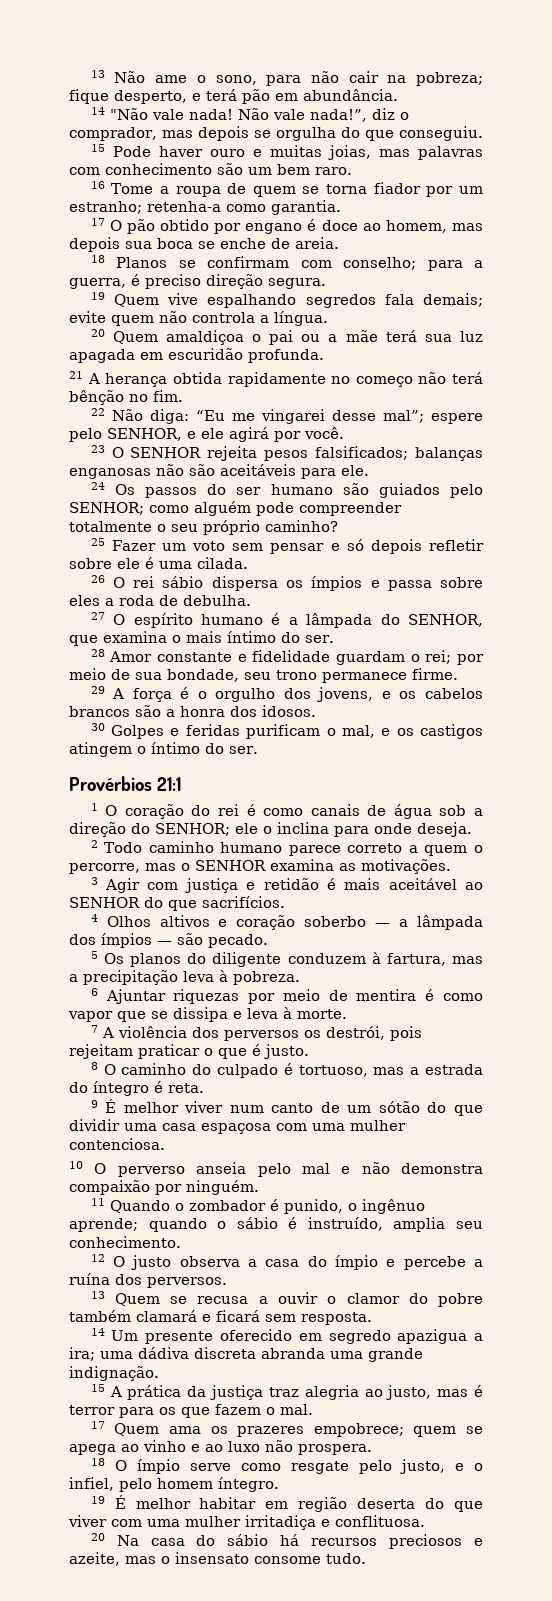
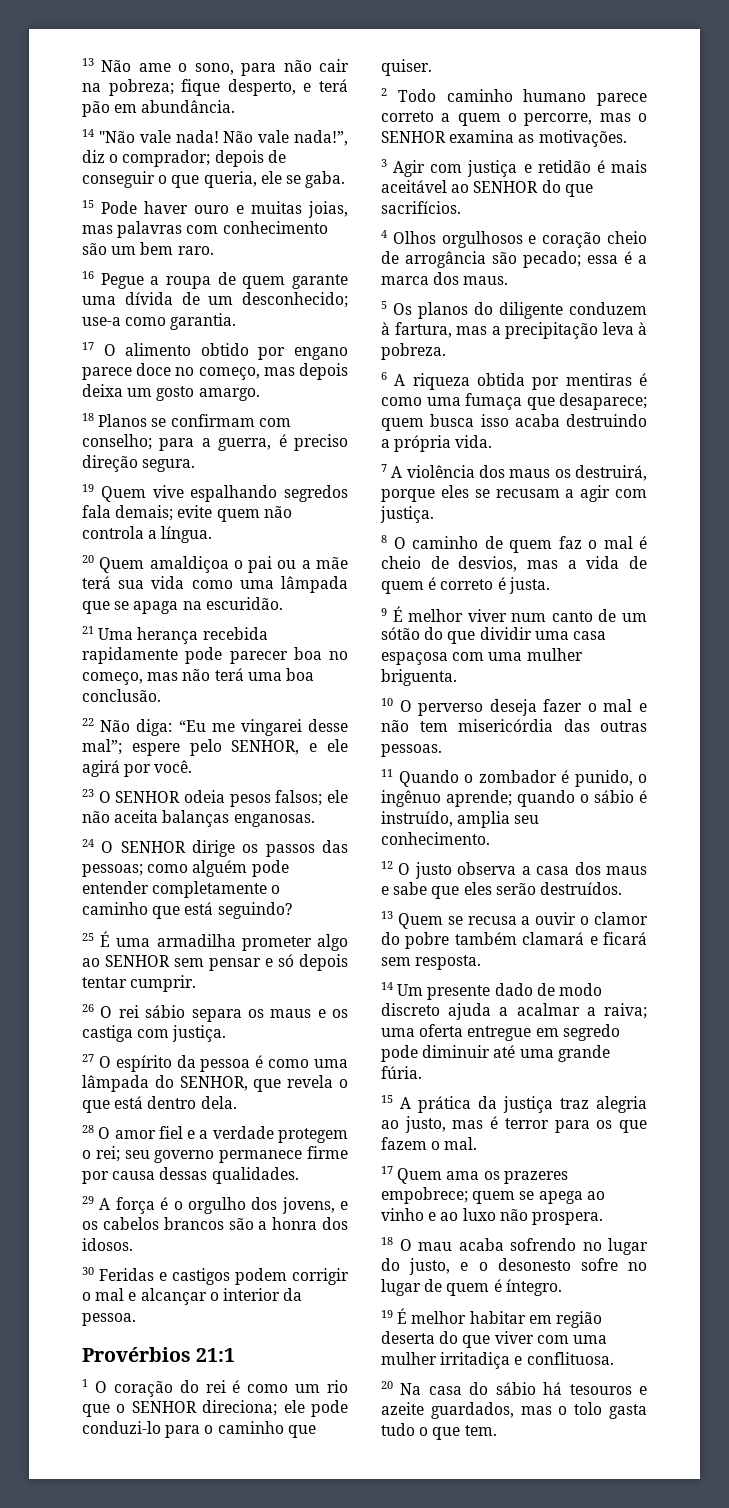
- Não vale nada!”, diz o comprador, mas depois se orgulha do que conseguiu.
+ Não vale nada!”, diz o comprador; depois de conseguir o que queria, ele se gaba.
- 16 Tome a roupa de quem se torna fiador por um estranho; retenha-a como garantia.
+ 16 Pegue a roupa de quem garante uma dívida de um desconhecido; use-a como garantia.
- 17 O pão obtido por engano é doce ao homem, mas depois sua boca se enche de areia.
+ 17 O alimento obtido por engano parece doce no começo, mas depois deixa um gosto amargo.
- 20 Quem amaldiçoa o pai ou a mãe terá sua luz apagada em escuridão profunda.
- 21 A herança obtida rapidamente no começo não terá bênção no fim.
+ 20 Quem amaldiçoa o pai ou a mãe terá sua vida como uma lâmpada que se apaga na escuridão.
+ 21 Uma herança recebida rapidamente pode parecer boa no começo, mas não terá uma boa conclusão.
- 23 O SENHOR rejeita pesos falsificados; balanças enganosas não são aceitáveis para ele.
- 24 Os passos do ser humano são guiados pelo SENHOR; como alguém pode compreender totalmente o seu próprio caminho?
- 25 Fazer um voto sem pensar e só depois refletir sobre ele é uma cilada.
- 26 O rei sábio dispersa os ímpios e passa sobre eles a roda de debulha.
- 27 O espírito humano é a lâmpada do SENHOR, que examina o mais íntimo do ser.
- 28 Amor constante e fidelidade guardam o rei; por meio de sua bondade, seu trono permanece firme.
+ 23 O SENHOR odeia pesos falsos; ele não aceita balanças enganosas.
+ 24 O SENHOR dirige os passos das pessoas; como alguém pode entender completamente o caminho que está seguindo?
+ 25 É uma armadilha prometer algo ao SENHOR sem pensar e só depois tentar cumprir.
+ 26 O rei sábio separa os maus e os castiga com justiça.
+ 27 O espírito da pessoa é como uma lâmpada do SENHOR, que revela o que está dentro dela.
+ 28 O amor fiel e a verdade protegem o rei; seu governo permanece firme por causa dessas qualidades.
- 30 Golpes e feridas purificam o mal, e os castigos atingem o íntimo do ser.
+ 30 Feridas e castigos podem corrigir o mal e alcançar o interior da pessoa.
- 1 O coração do rei é como canais de água sob a direção do SENHOR; ele o inclina para onde deseja.
+ 1 O coração do rei é como um rio que o SENHOR direciona; ele pode conduzi-lo para o caminho que quiser.
- 4 Olhos altivos e coração soberbo — a lâmpada dos ímpios — são pecado.
+ 4 Olhos orgulhosos e coração cheio de arrogância são pecado; essa é a marca dos maus.
- 6 Ajuntar riquezas por meio de mentira é como vapor que se dissipa e leva à morte.
- 7 A violência dos perversos os destrói, pois rejeitam praticar o que é justo.
- 8 O caminho do culpado é tortuoso, mas a estrada do íntegro é reta.
+ 6 A riqueza obtida por mentiras é como uma fumaça que desaparece; quem busca isso acaba destruindo a própria vida.
+ 7 A violência dos maus os destruirá, porque eles se recusam a agir com justiça.
+ 8 O caminho de quem faz o mal é cheio de desvios, mas a vida de quem é correto é justa.
- 9 É melhor viver num canto de um sótão do que dividir uma casa espaçosa com uma mulher contenciosa.
+ 9 É melhor viver num canto de um sótão do que dividir uma casa espaçosa com uma mulher briguenta.
- 10 O perverso anseia pelo mal e não demonstra compaixão por ninguém.
+ 10 O perverso deseja fazer o mal e não tem misericórdia das outras pessoas.
- 12 O justo observa a casa do ímpio e percebe a ruína dos perversos.
+ 12 O justo observa a casa dos maus e sabe que eles serão destruídos.
- 14 Um presente oferecido em segredo apazigua a ira; uma dádiva discreta abranda uma grande indignação.
+ 14 Um presente dado de modo discreto ajuda a acalmar a raiva; uma oferta entregue em segredo pode diminuir até uma grande fúria.
- 18 O ímpio serve como resgate pelo justo, e o infiel, pelo homem íntegro.
+ 18 O mau acaba sofrendo no lugar do justo, e o desonesto sofre no lugar de quem é íntegro.
- 20 Na casa do sábio há recursos preciosos e azeite, mas o insensato consome tudo.
+ 20 Na casa do sábio há tesouros e azeite guardados, mas o tolo gasta tudo o que tem.

